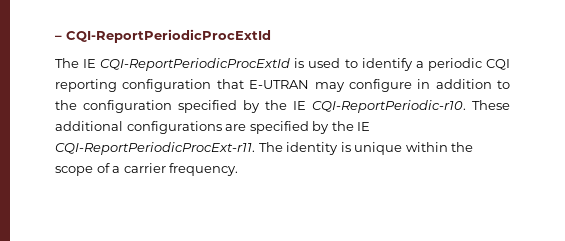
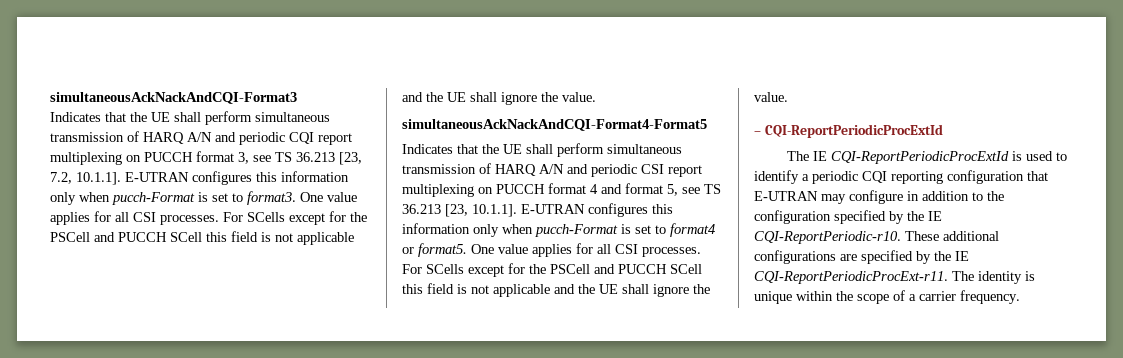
+ simultaneousAckNackAndCQI-Format3
+ Indicates that the UE shall perform simultaneous transmission of HARQ A/N and periodic CQI report multiplexing on PUCCH format 3, see TS 36.213 [23, 7.2, 10.1.1]. E-UTRAN configures this information only when pucch-Format is set to format3. One value applies for all CSI processes. For SCells except for the PSCell and PUCCH SCell this field is not applicable and the UE shall ignore the value.
+ simultaneousAckNackAndCQI-Format4-Format5
+ Indicates that the UE shall perform simultaneous transmission of HARQ A/N and periodic CSI report multiplexing on PUCCH format 4 and format 5, see TS 36.213 [23, 10.1.1]. E-UTRAN configures this information only when pucch-Format is set to format4 or format5. One value applies for all CSI processes. For SCells except for the PSCell and PUCCH SCell this field is not applicable and the UE shall ignore the value.

